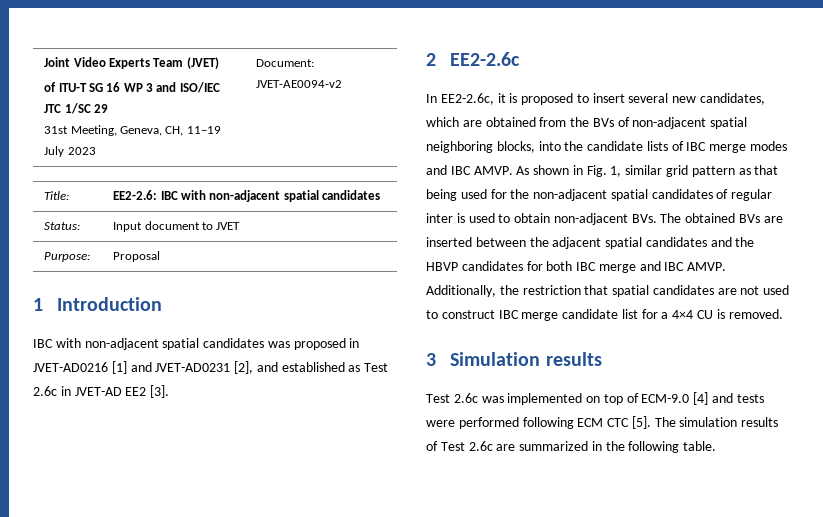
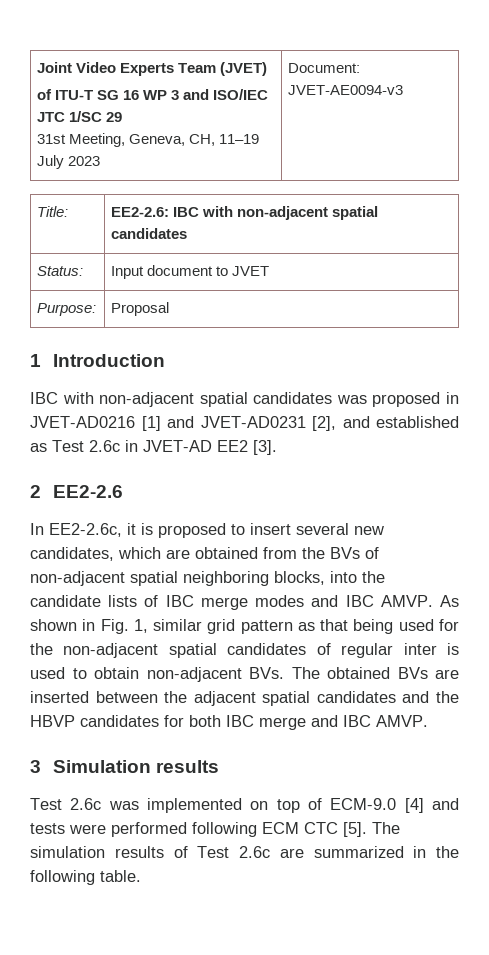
  Joint Video Experts Team (JVET)
  of ITU-T SG 16 WP 3 and ISO/IEC JTC 1/SC 29
- 31st Meeting, Geneva, CH, 11–19 July 2023 | Document: JVET-AE0094-v2
+ 31st Meeting, Geneva, CH, 11–19 July 2023 | Document: JVET-AE0094-v3
- 2 EE2-2.6c
+ 2 EE2-2.6
- Additionally, the restriction that spatial candidates are not used to construct IBC merge candidate list for a 4×4 CU is removed.

